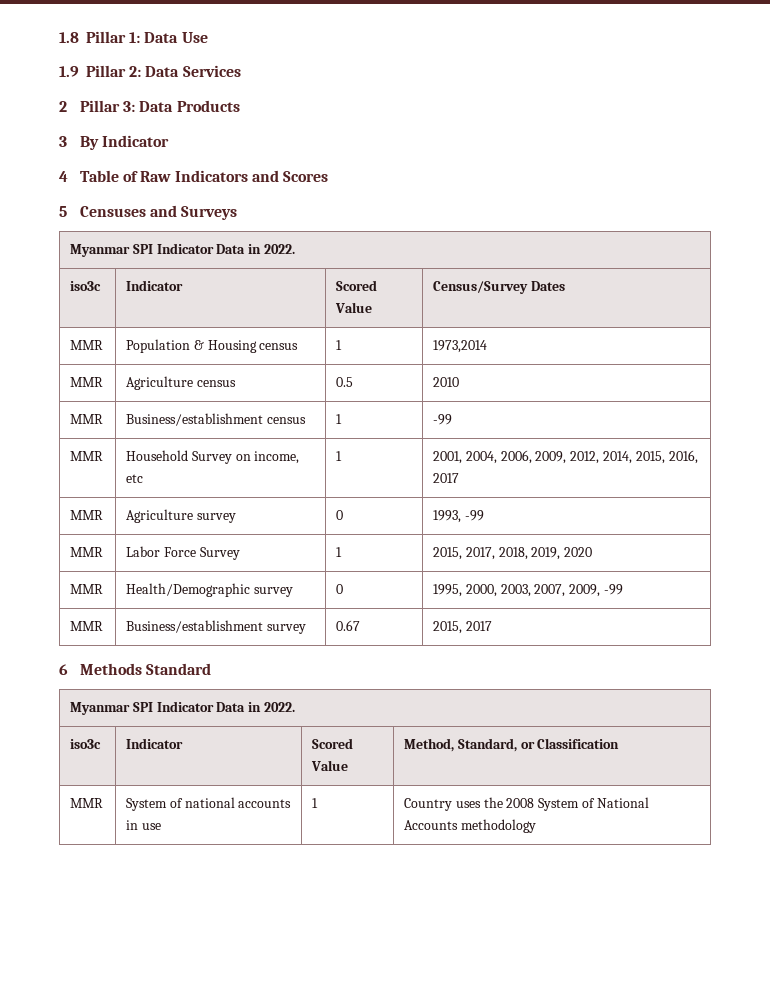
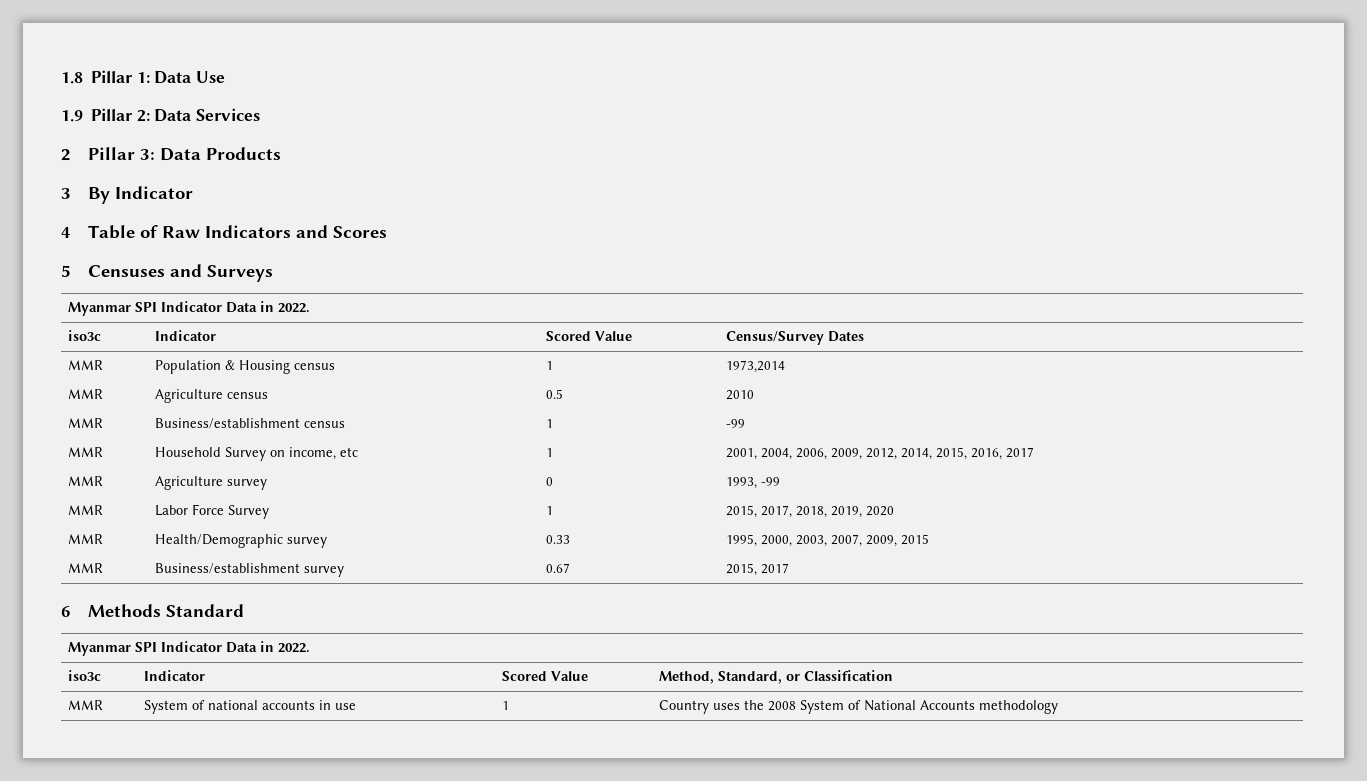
- MMR | Health/Demographic survey | 0 | 1995, 2000, 2003, 2007, 2009, -99
+ MMR | Health/Demographic survey | 0.33 | 1995, 2000, 2003, 2007, 2009, 2015

